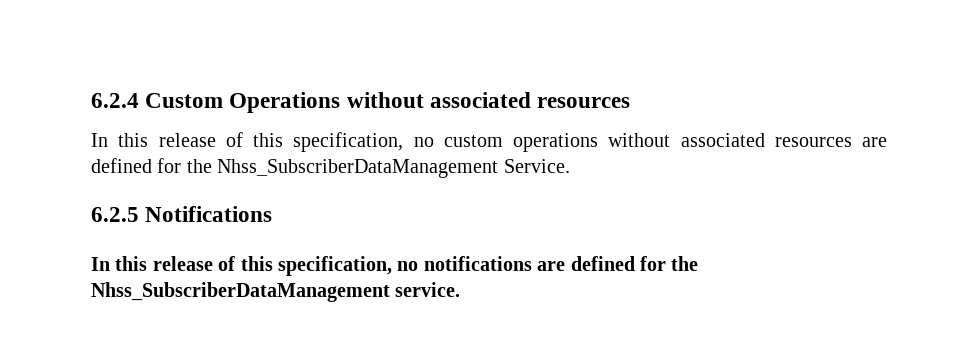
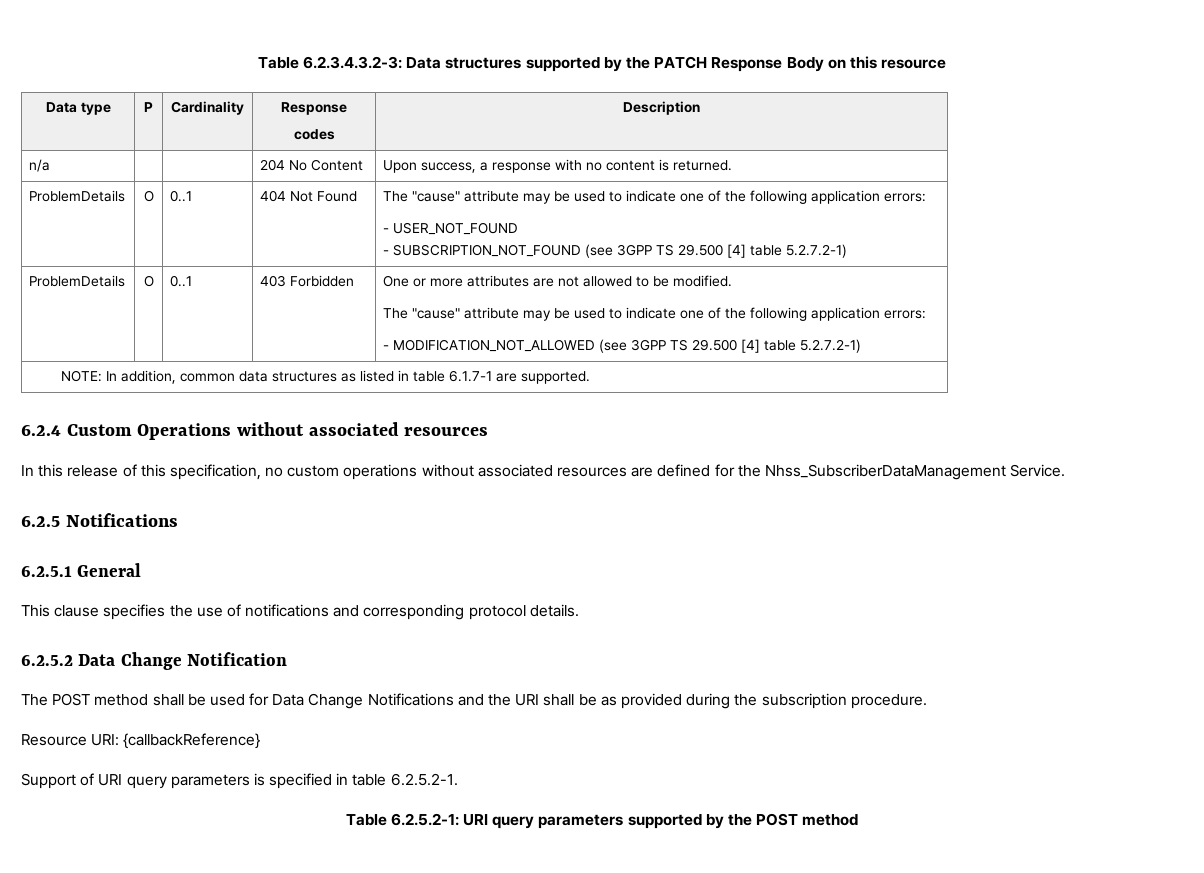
+ Table 6.2.3.4.3.2-3: Data structures supported by the PATCH Response Body on this resource
+ Data type | P | Cardinality | Response
+ codes | Description
+ n/a | | | 204 No Content | Upon success, a response with no content is returned.
+ ProblemDetails | O | 0..1 | 404 Not Found | The "cause" attribute may be used to indicate one of the following application errors:
+ - USER_NOT_FOUND
+ - SUBSCRIPTION_NOT_FOUND (see 3GPP TS 29.500 [4] table 5.2.7.2-1)
+ ProblemDetails | O | 0..1 | 403 Forbidden | One or more attributes are not allowed to be modified.
+ The "cause" attribute may be used to indicate one of the following application errors:
+ - MODIFICATION_NOT_ALLOWED (see 3GPP TS 29.500 [4] table 5.2.7.2-1)
+ NOTE: In addition, common data structures as listed in table 6.1.7-1 are supported.
- In this release of this specification, no notifications are defined for the Nhss_SubscriberDataManagement service.
+ 6.2.5.1 General
+ This clause specifies the use of notifications and corresponding protocol details.
+ 6.2.5.2 Data Change Notification
+ The POST method shall be used for Data Change Notifications and the URI shall be as provided during the subscription procedure.
+ Resource URI: {callbackReference}
+ Support of URI query parameters is specified in table 6.2.5.2-1.
+ Table 6.2.5.2-1: URI query parameters supported by the POST method

